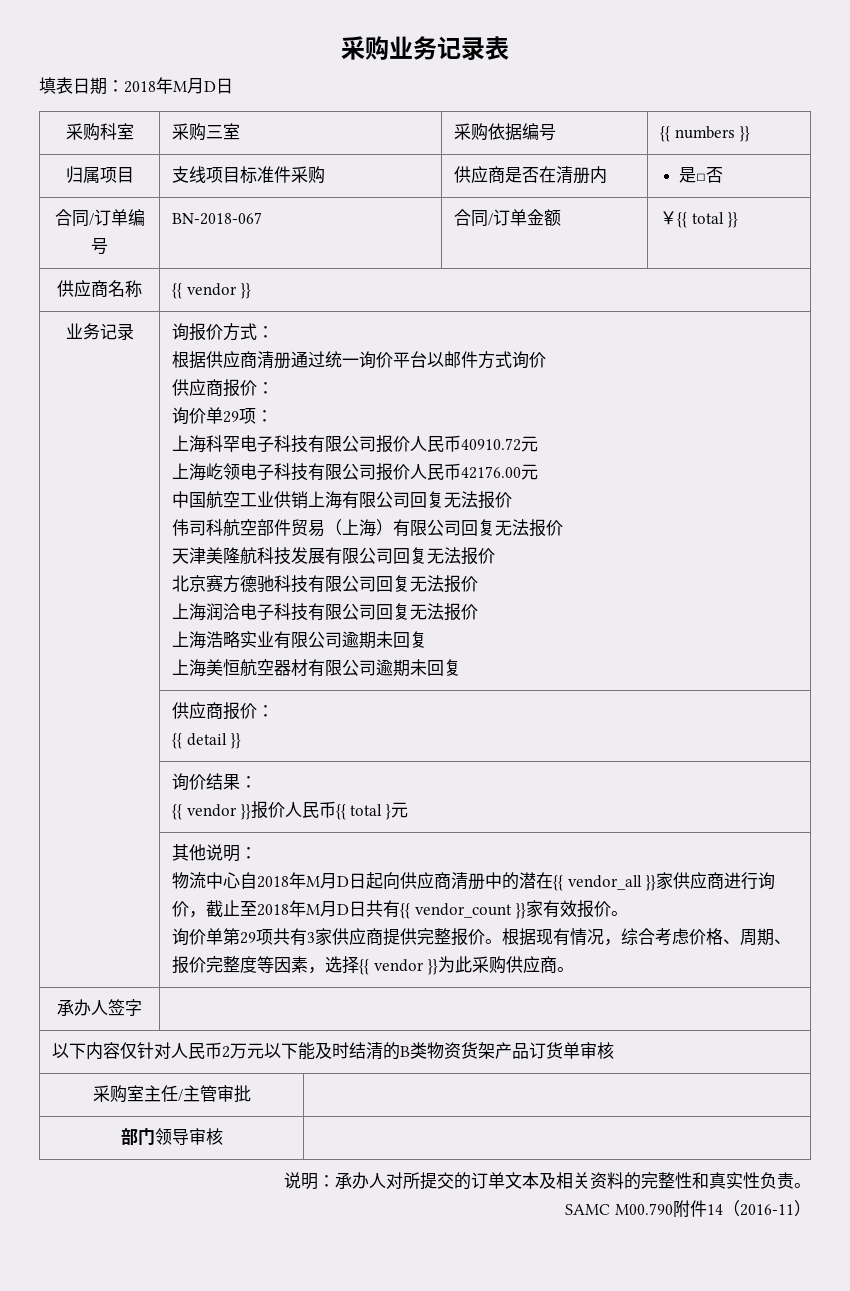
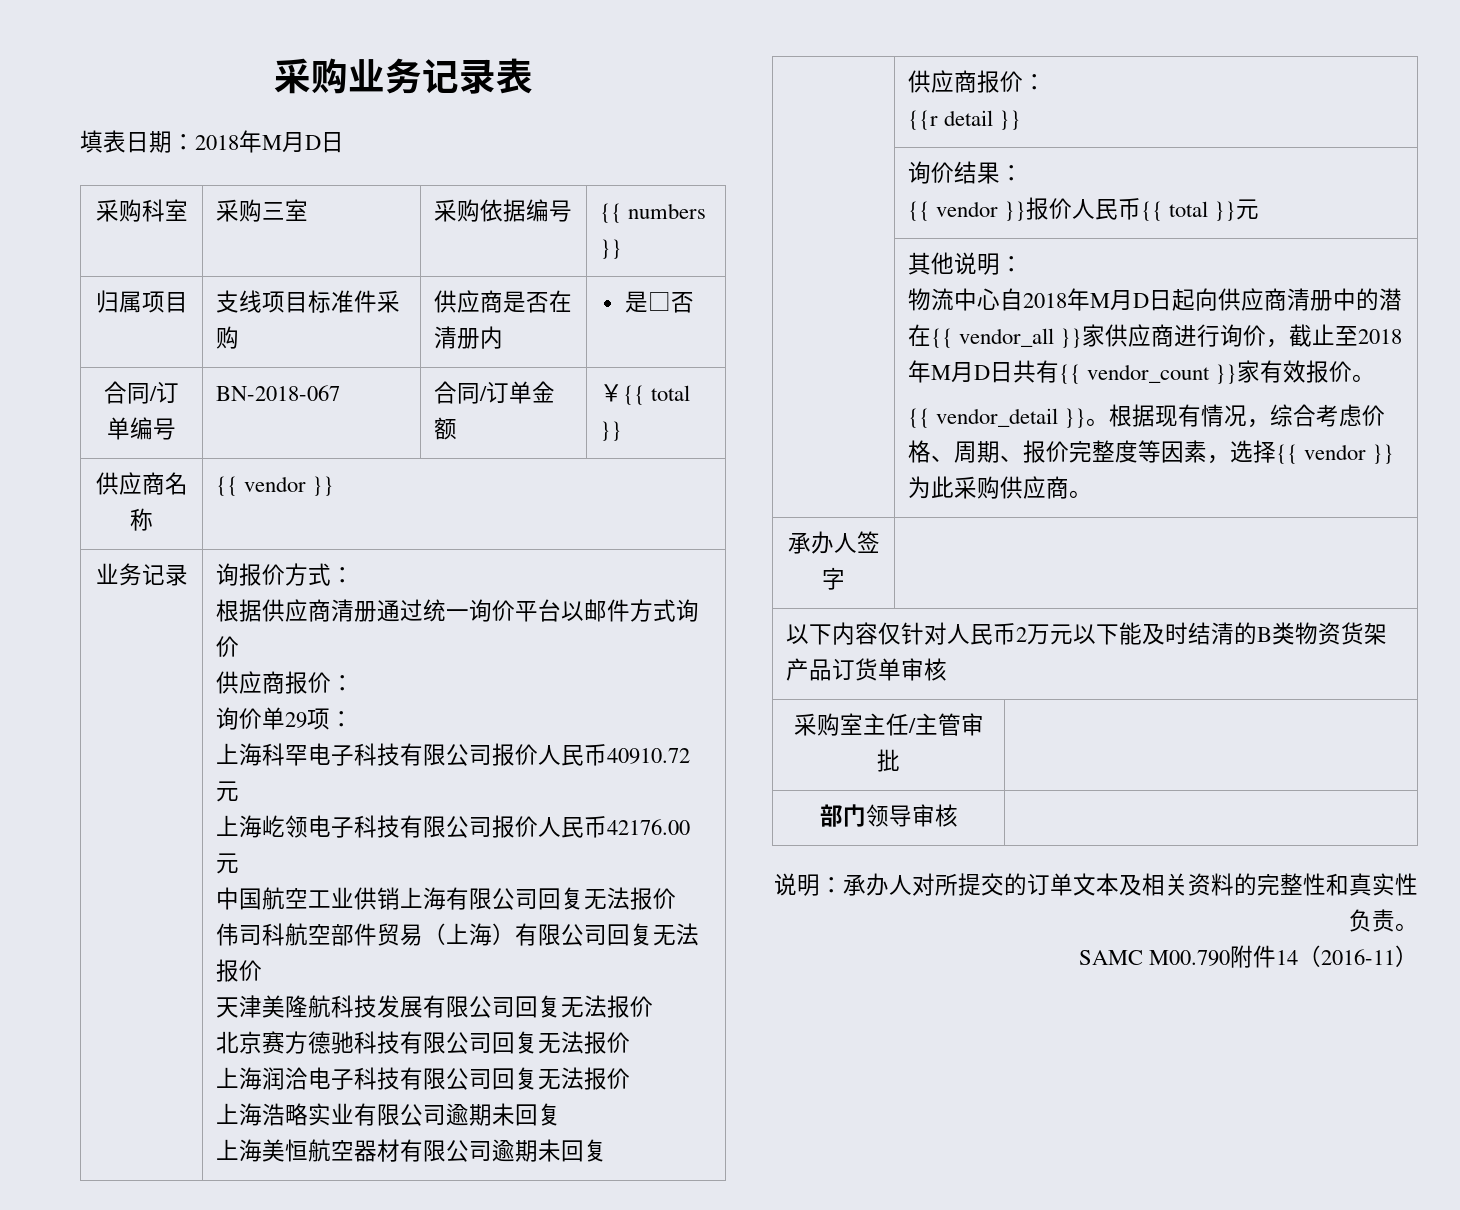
  | 供应商报价：
- {{ detail }}
+ {{r detail }}
  | 询价结果：
- {{ vendor }}报价人民币{{ total }元
+ {{ vendor }}报价人民币{{ total }}元
- 询价单第29项共有3家供应商提供完整报价。
+ {{ vendor_detail }}。

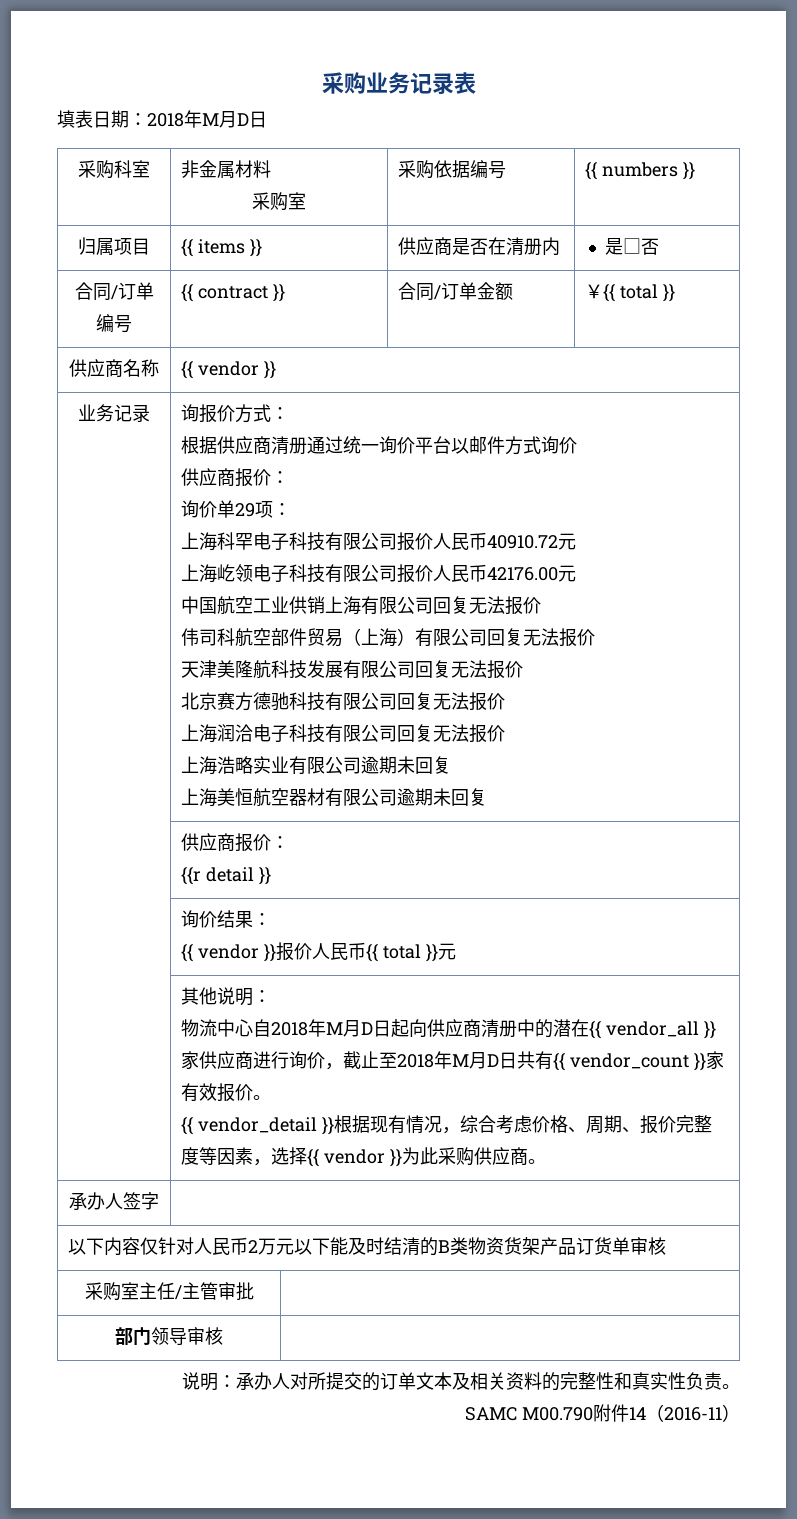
- 采购科室 | 采购三室 | 采购依据编号 | {{ numbers }}
+ 采购科室 | 非金属材料
+ 采购室 | 采购依据编号 | {{ numbers }}
- 归属项目 | 支线项目标准件采购 | 供应商是否在清册内 | 是□否
+ 归属项目 | {{ items }} | 供应商是否在清册内 | 是□否
- 合同/订单编号 | BN-2018-067 | 合同/订单金额 | ￥{{ total }}
+ 合同/订单编号 | {{ contract }} | 合同/订单金额 | ￥{{ total }}
- {{ vendor_detail }}。根据现有情况，综合考虑价格、周期、报价完整度等因素，选择{{ vendor }}为此采购供应商。
+ {{ vendor_detail }}根据现有情况，综合考虑价格、周期、报价完整度等因素，选择{{ vendor }}为此采购供应商。

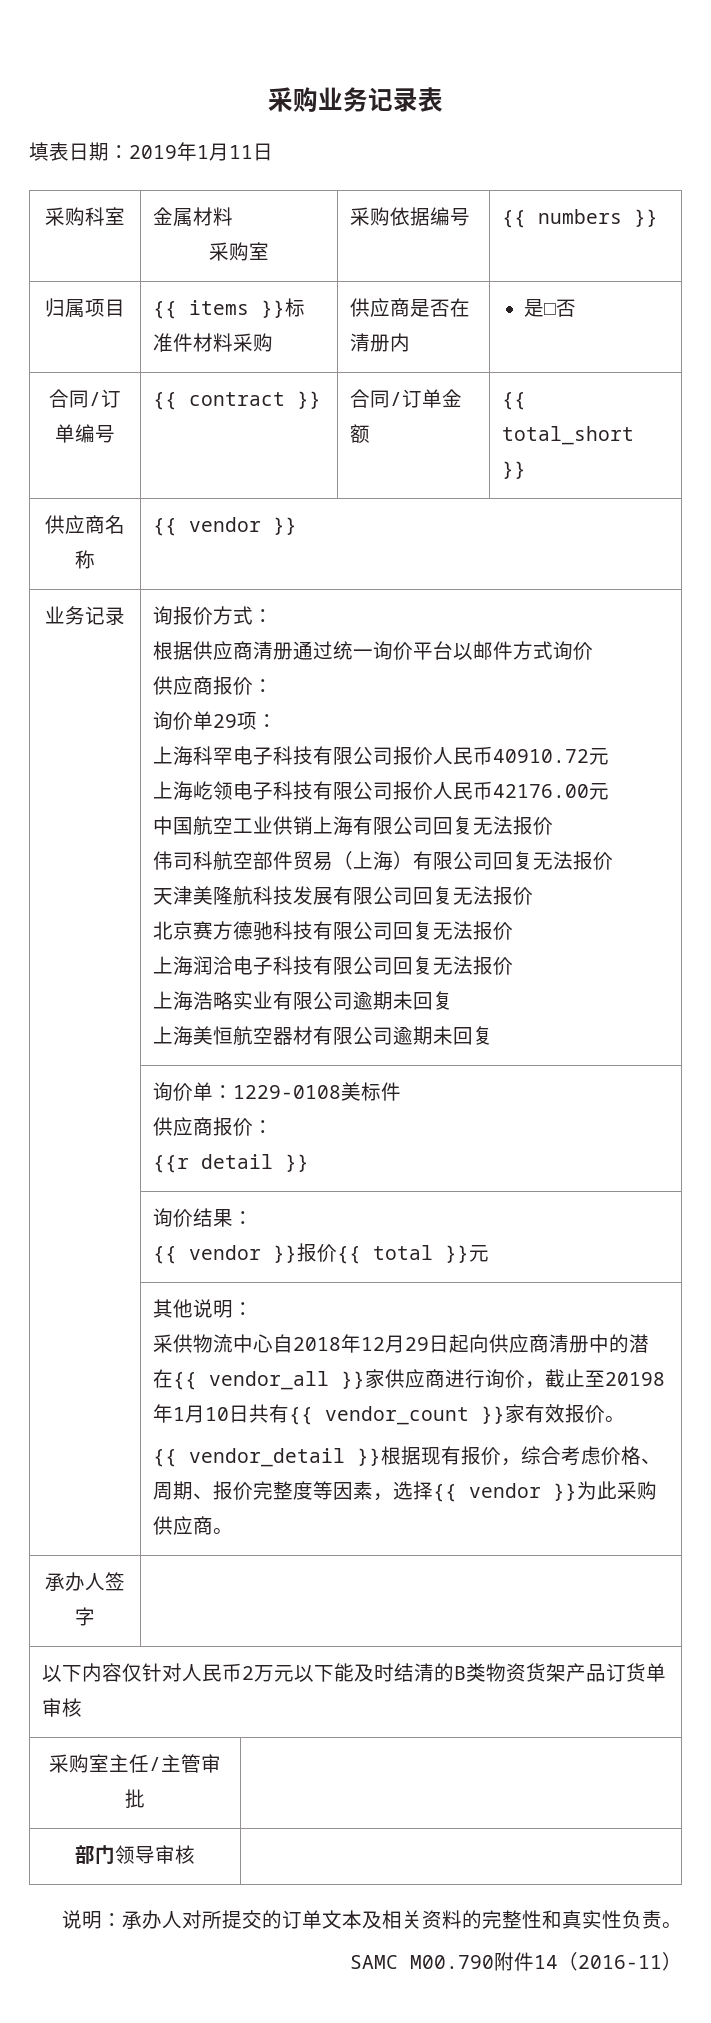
- 填表日期：2018年M月D日
+ 填表日期：2019年1月11日
- 采购科室 | 非金属材料
+ 采购科室 | 金属材料
- 归属项目 | {{ items }} | 供应商是否在清册内 | 是□否
+ 归属项目 | {{ items }}标准件材料采购 | 供应商是否在清册内 | 是□否
- 合同/订单编号 | {{ contract }} | 合同/订单金额 | ￥{{ total }}
+ 合同/订单编号 | {{ contract }} | 合同/订单金额 | {{ total_short }}
- | 供应商报价：
+ | 询价单：1229-0108美标件
+ 供应商报价：
  | 询价结果：
- {{ vendor }}报价人民币{{ total }}元
+ {{ vendor }}报价{{ total }}元
- 物流中心自2018年M月D日起向供应商清册中的潜在{{ vendor_all }}家供应商进行询价，截止至2018年M月D日共有{{ vendor_count }}家有效报价。
+ 采供物流中心自2018年12月29日起向供应商清册中的潜在{{ vendor_all }}家供应商进行询价，截止至20198年1月10日共有{{ vendor_count }}家有效报价。
- {{ vendor_detail }}根据现有情况，综合考虑价格、周期、报价完整度等因素，选择{{ vendor }}为此采购供应商。
+ {{ vendor_detail }}根据现有报价，综合考虑价格、周期、报价完整度等因素，选择{{ vendor }}为此采购供应商。

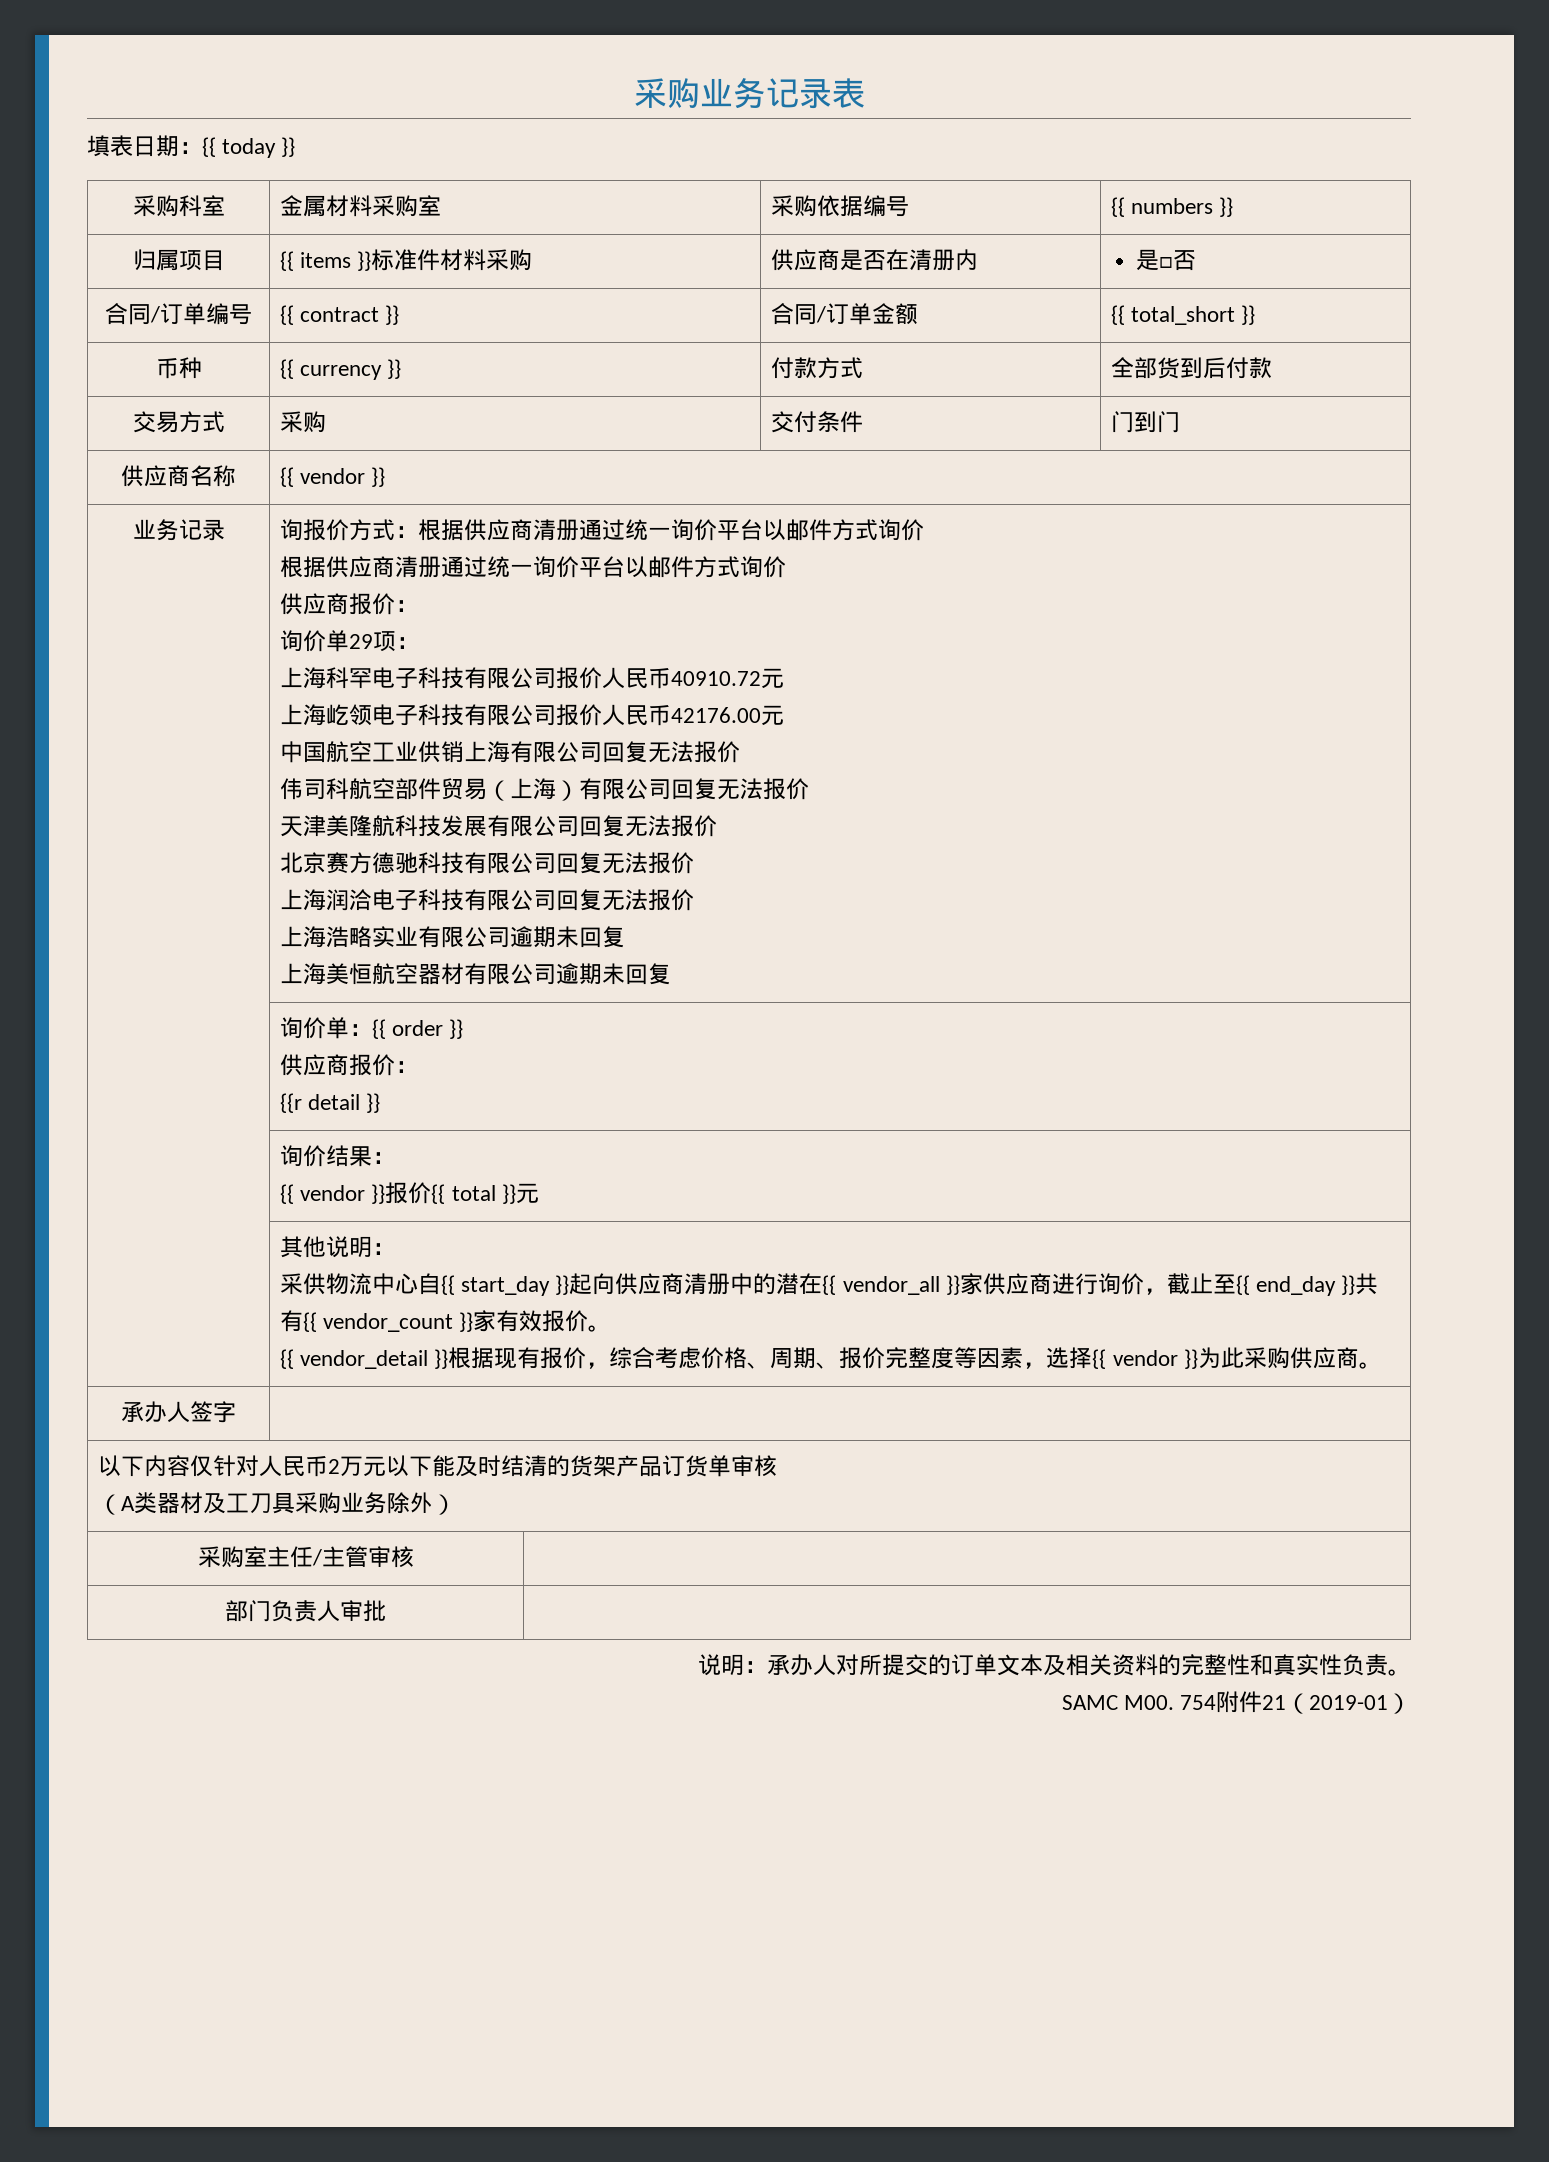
- 填表日期：2019年1月11日
+ 填表日期：{{ today }}
- 采购科室 | 金属材料
- 采购室 | 采购依据编号 | {{ numbers }}
+ 采购科室 | 金属材料采购室 | 采购依据编号 | {{ numbers }}
+ 币种 | {{ currency }} | 付款方式 | 全部货到后付款
+ 交易方式 | 采购 | 交付条件 | 门到门
- 询报价方式：
+ 询报价方式：根据供应商清册通过统一询价平台以邮件方式询价
- | 询价单：1229-0108美标件
+ | 询价单：{{ order }}
- 采供物流中心自2018年12月29日起向供应商清册中的潜在{{ vendor_all }}家供应商进行询价，截止至20198年1月10日共有{{ vendor_count }}家有效报价。
+ 采供物流中心自{{ start_day }}起向供应商清册中的潜在{{ vendor_all }}家供应商进行询价，截止至{{ end_day }}共有{{ vendor_count }}家有效报价。
- 以下内容仅针对人民币2万元以下能及时结清的B类物资货架产品订货单审核
+ 以下内容仅针对人民币2万元以下能及时结清的货架产品订货单审核
+ （A类器材及工刀具采购业务除外）
- 采购室主任/主管审批 |
+ 采购室主任/主管审核 |
- 部门领导审核 |
+ 部门负责人审批 |
- SAMC M00.790附件14（2016-11）
+ SAMC M00. 754附件21（2019-01）

